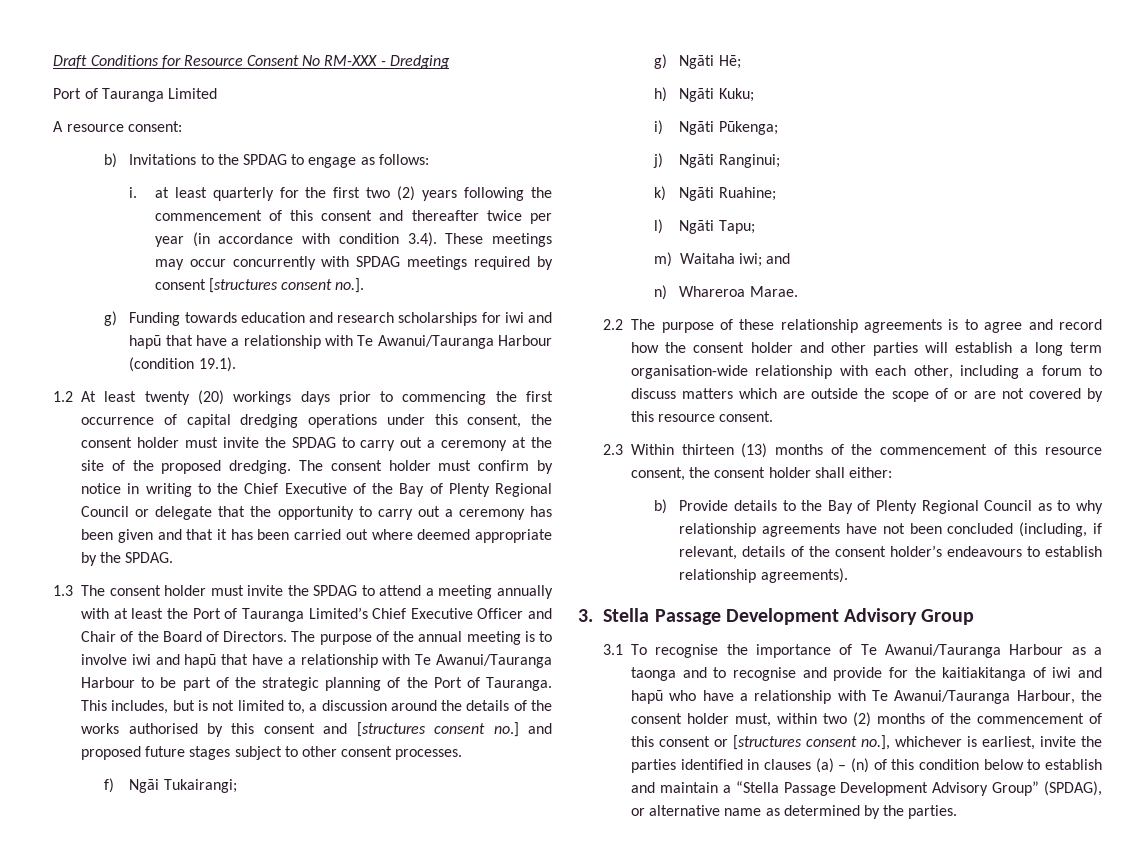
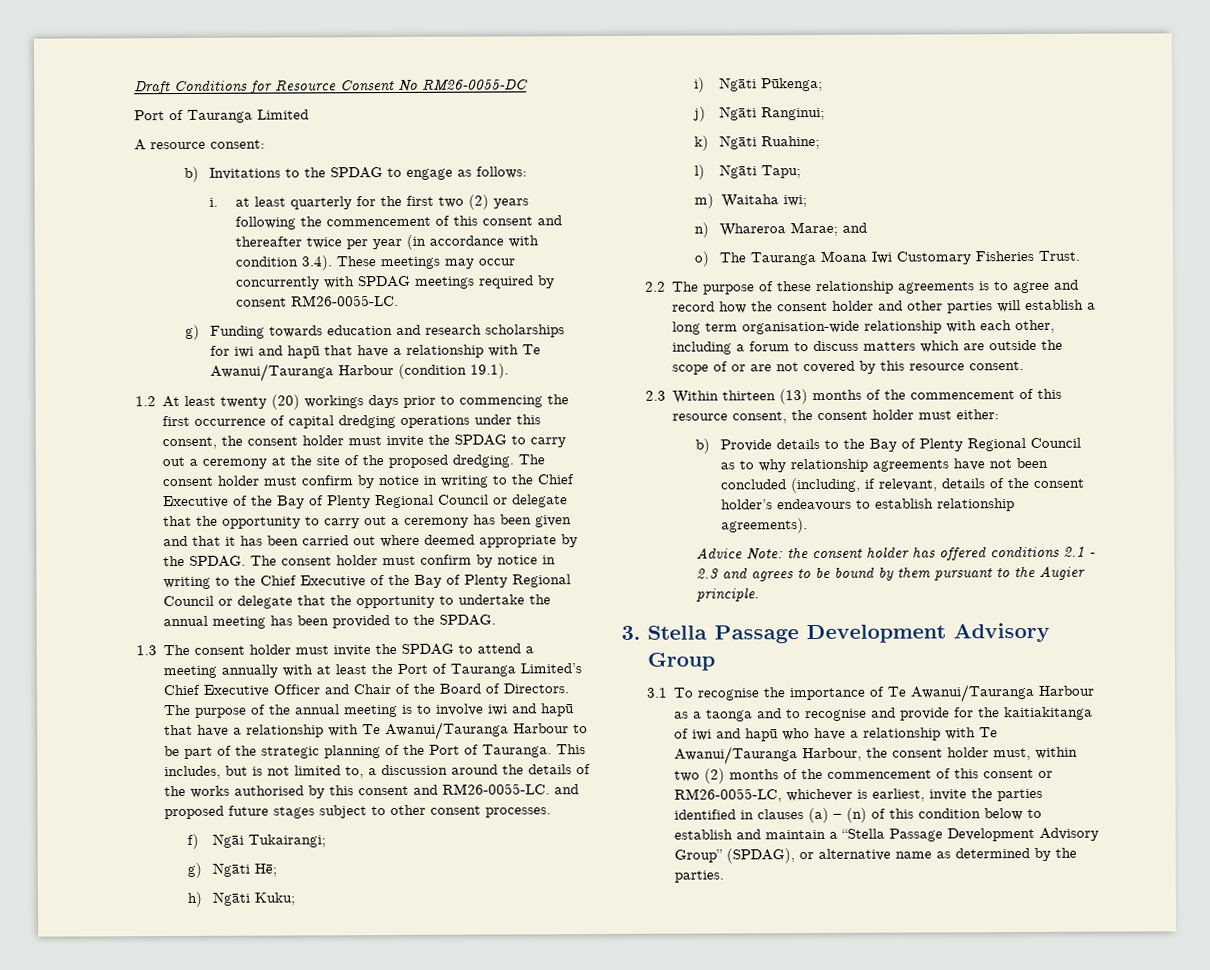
- Draft Conditions for Resource Consent No RM-XXX - Dredging
+ Draft Conditions for Resource Consent No RM26-0055-DC
- i. at least quarterly for the first two (2) years following the commencement of this consent and thereafter twice per year (in accordance with condition 3.4). These meetings may occur concurrently with SPDAG meetings required by consent [structures consent no.].
+ i. at least quarterly for the first two (2) years following the commencement of this consent and thereafter twice per year (in accordance with condition 3.4). These meetings may occur concurrently with SPDAG meetings required by consent RM26-0055-LC.
+ The consent holder must confirm by notice in writing to the Chief Executive of the Bay of Plenty Regional Council or delegate that the opportunity to undertake the annual meeting has been provided to the SPDAG.
- This includes, but is not limited to, a discussion around the details of the works authorised by this consent and [structures consent no.] and proposed future stages subject to other consent processes.
+ This includes, but is not limited to, a discussion around the details of the works authorised by this consent and RM26-0055-LC. and proposed future stages subject to other consent processes.
- m) Waitaha iwi; and
- n) Whareroa Marae.
+ m) Waitaha iwi;
+ n) Whareroa Marae; and
+ o) The Tauranga Moana Iwi Customary Fisheries Trust.
- 2.3 Within thirteen (13) months of the commencement of this resource consent, the consent holder shall either:
+ 2.3 Within thirteen (13) months of the commencement of this resource consent, the consent holder must either:
+ Advice Note: the consent holder has offered conditions 2.1 - 2.3 and agrees to be bound by them pursuant to the Augier principle.
- 3.1 To recognise the importance of Te Awanui/Tauranga Harbour as a taonga and to recognise and provide for the kaitiakitanga of iwi and hapū who have a relationship with Te Awanui/Tauranga Harbour, the consent holder must, within two (2) months of the commencement of this consent or [structures consent no.], whichever is earliest, invite the parties identified in clauses (a) – (n) of this condition below to establish and maintain a “Stella Passage Development Advisory Group” (SPDAG), or alternative name as determined by the parties.
+ 3.1 To recognise the importance of Te Awanui/Tauranga Harbour as a taonga and to recognise and provide for the kaitiakitanga of iwi and hapū who have a relationship with Te Awanui/Tauranga Harbour, the consent holder must, within two (2) months of the commencement of this consent or RM26-0055-LC, whichever is earliest, invite the parties identified in clauses (a) – (n) of this condition below to establish and maintain a “Stella Passage Development Advisory Group” (SPDAG), or alternative name as determined by the parties.

